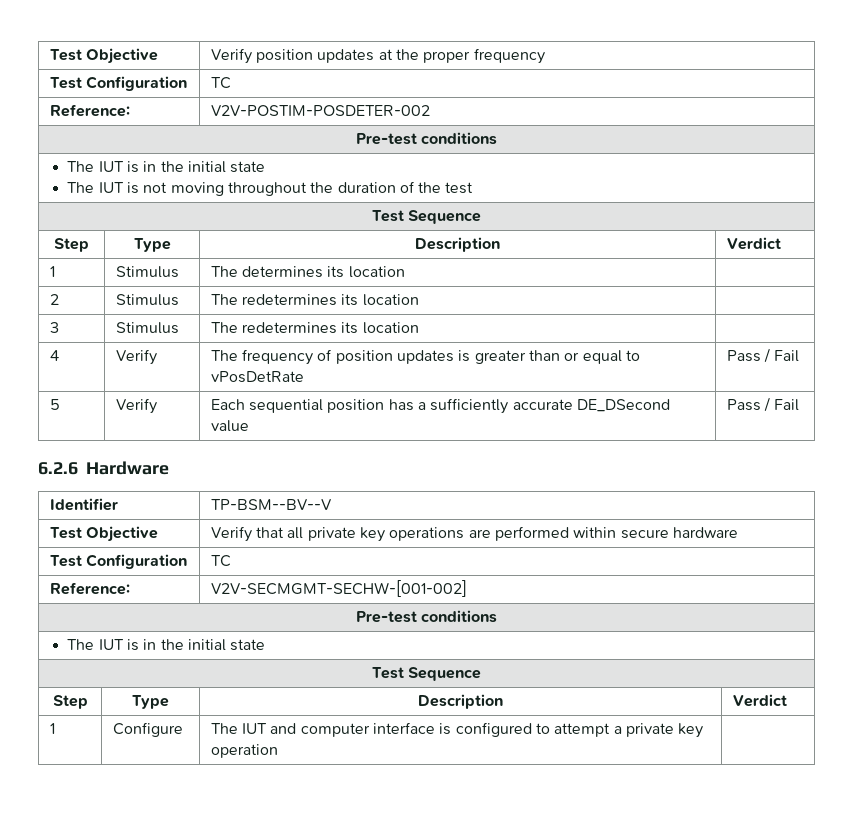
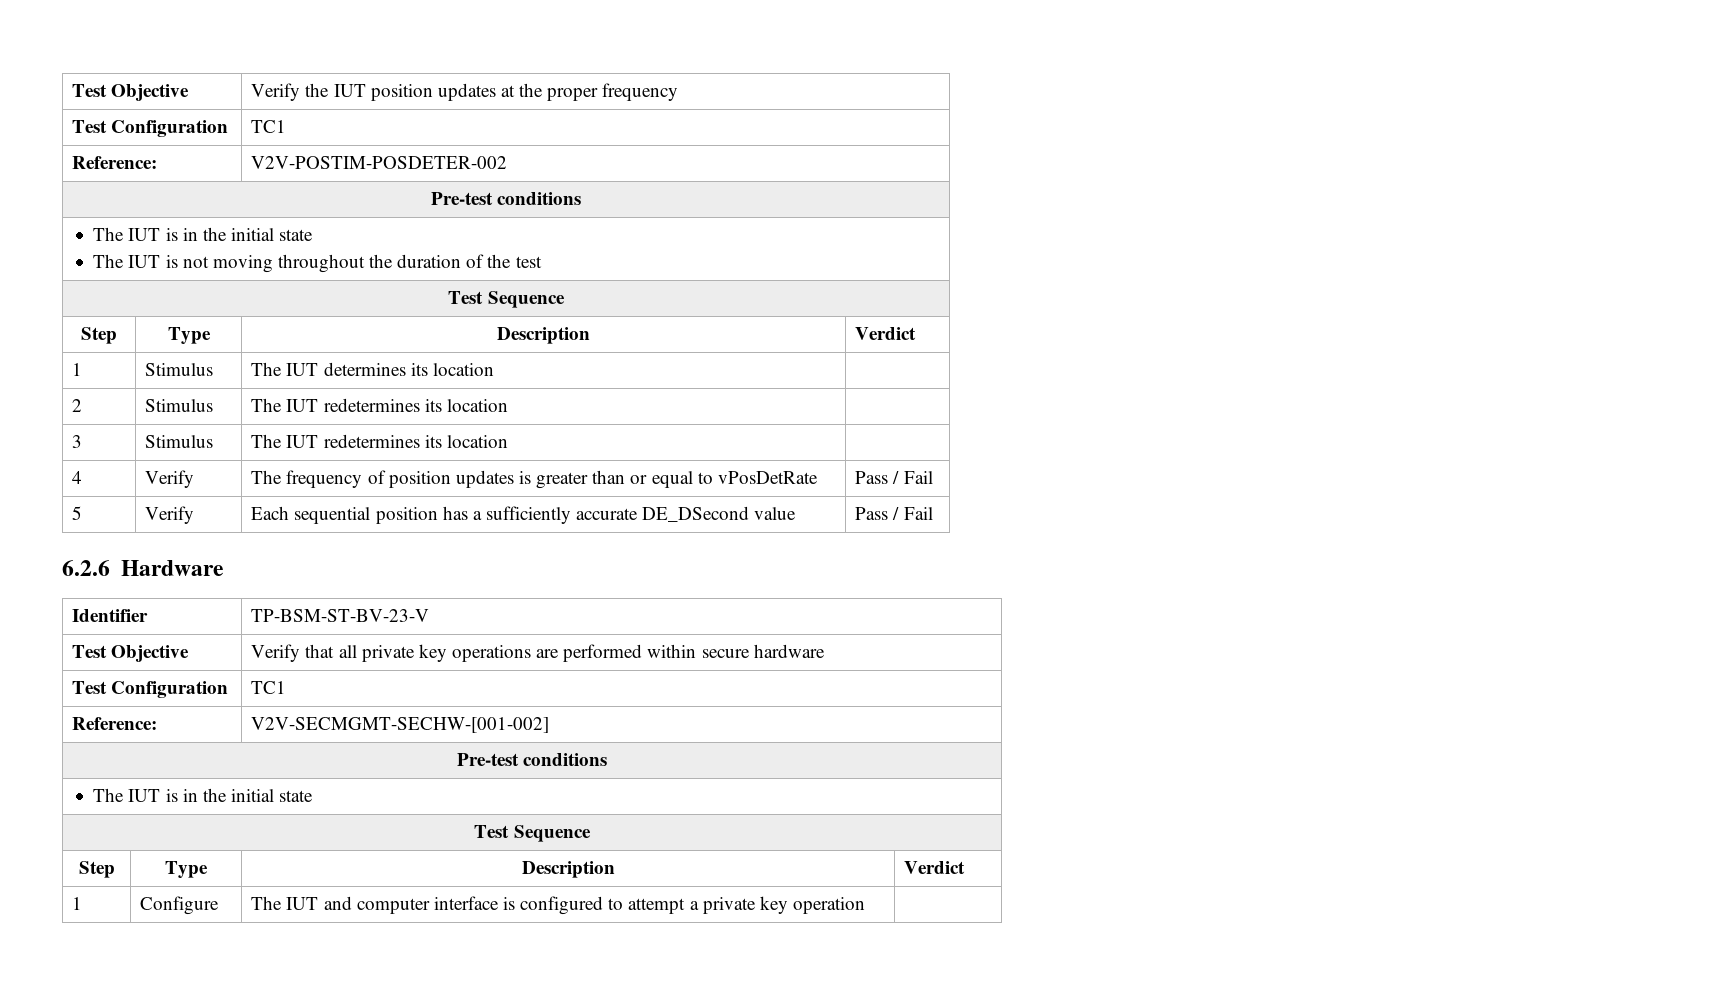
- Test Objective | Verify position updates at the proper frequency
- Test Configuration | TC
+ Test Objective | Verify the IUT position updates at the proper frequency
+ Test Configuration | TC1
- 1 | Stimulus | The determines its location |
+ 1 | Stimulus | The IUT determines its location |
- 2 | Stimulus | The redetermines its location |
+ 2 | Stimulus | The IUT redetermines its location |
- 3 | Stimulus | The redetermines its location |
+ 3 | Stimulus | The IUT redetermines its location |
- Identifier | TP-BSM--BV--V
+ Identifier | TP-BSM-ST-BV-23-V
  Test Objective | Verify that all private key operations are performed within secure hardware
- Test Configuration | TC
+ Test Configuration | TC1

